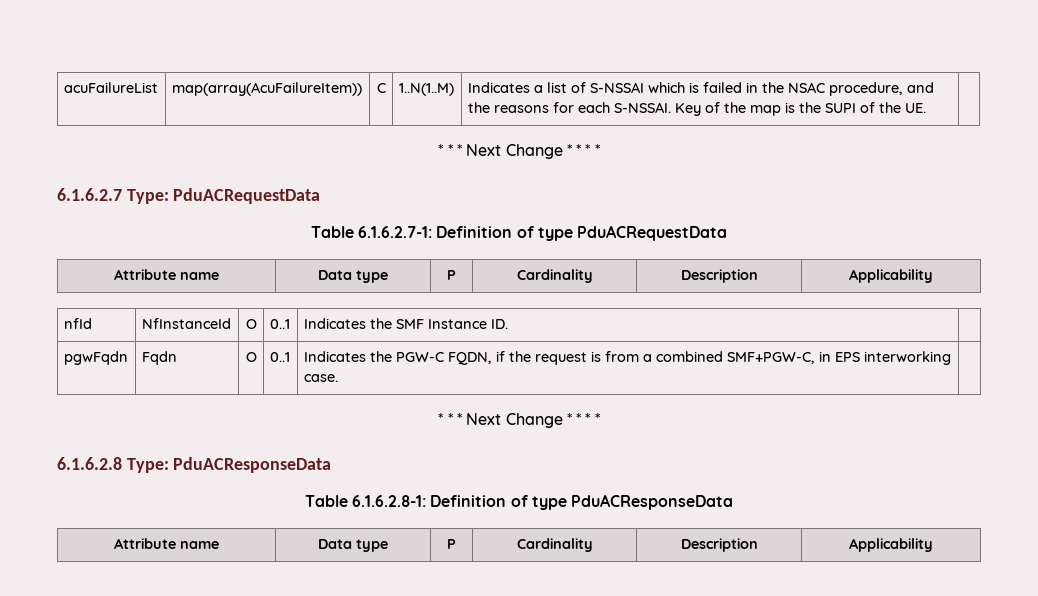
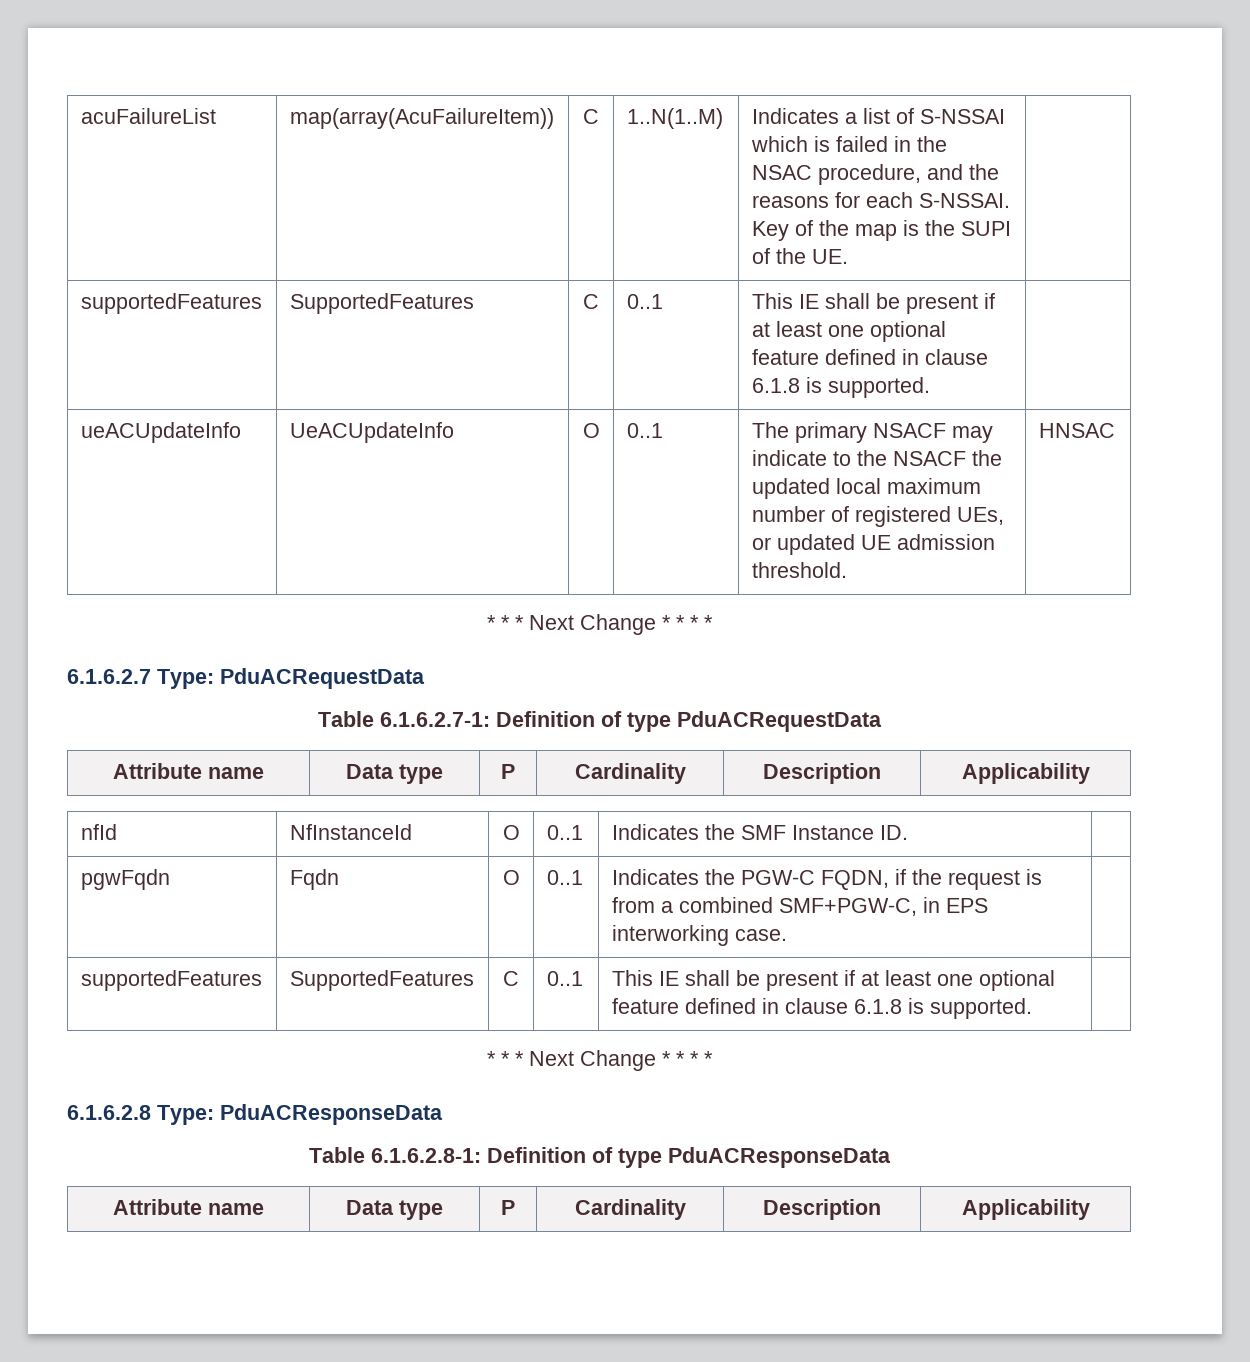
  acuFailureList | map(array(AcuFailureItem)) | C | 1..N(1..M) | Indicates a list of S-NSSAI which is failed in the NSAC procedure, and the reasons for each S-NSSAI. Key of the map is the SUPI of the UE. |
+ supportedFeatures | SupportedFeatures | C | 0..1 | This IE shall be present if at least one optional feature defined in clause 6.1.8 is supported. |
+ ueACUpdateInfo | UeACUpdateInfo | O | 0..1 | The primary NSACF may indicate to the NSACF the updated local maximum number of registered UEs, or updated UE admission threshold. | HNSAC
  pgwFqdn | Fqdn | O | 0..1 | Indicates the PGW-C FQDN, if the request is from a combined SMF+PGW-C, in EPS interworking case. |
+ supportedFeatures | SupportedFeatures | C | 0..1 | This IE shall be present if at least one optional feature defined in clause 6.1.8 is supported. |

